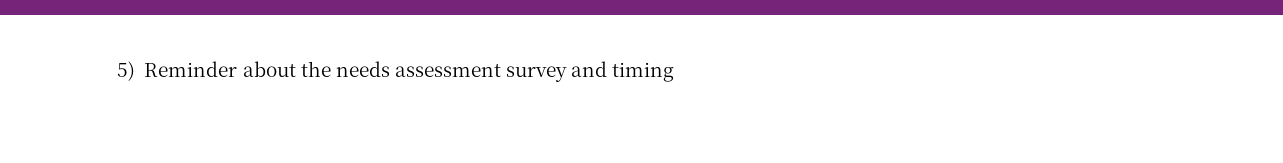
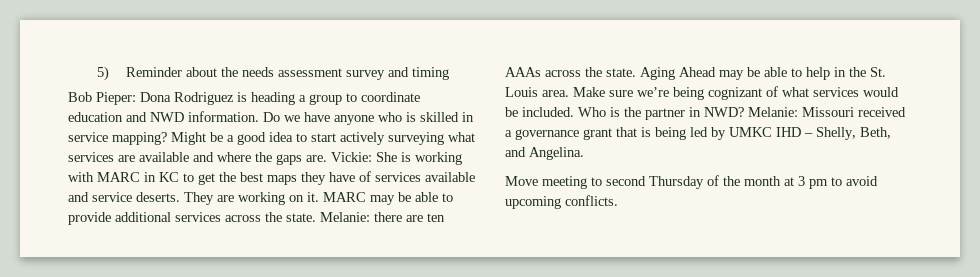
+ Bob Pieper: Dona Rodriguez is heading a group to coordinate education and NWD information. Do we have anyone who is skilled in service mapping? Might be a good idea to start actively surveying what services are available and where the gaps are. Vickie: She is working with MARC in KC to get the best maps they have of services available and service deserts. They are working on it. MARC may be able to provide additional services across the state. Melanie: there are ten AAAs across the state. Aging Ahead may be able to help in the St. Louis area. Make sure we’re being cognizant of what services would be included. Who is the partner in NWD? Melanie: Missouri received a governance grant that is being led by UMKC IHD – Shelly, Beth, and Angelina.
+ Move meeting to second Thursday of the month at 3 pm to avoid upcoming conflicts.

